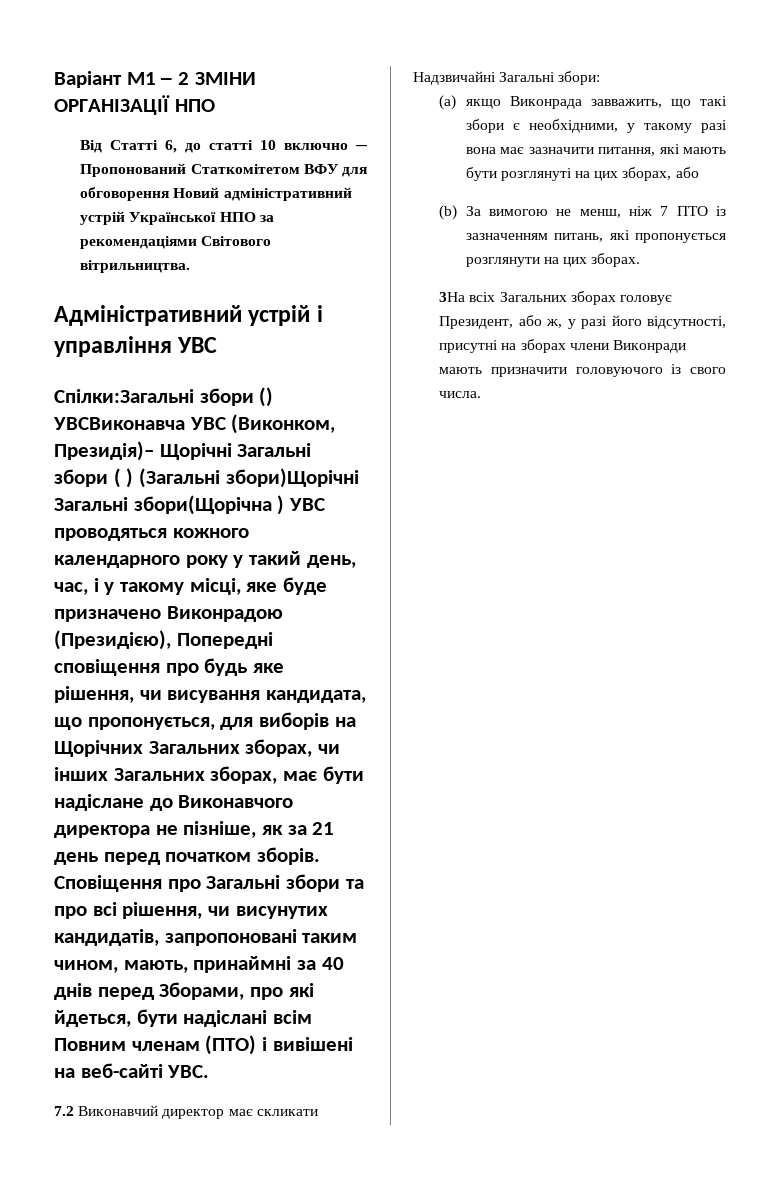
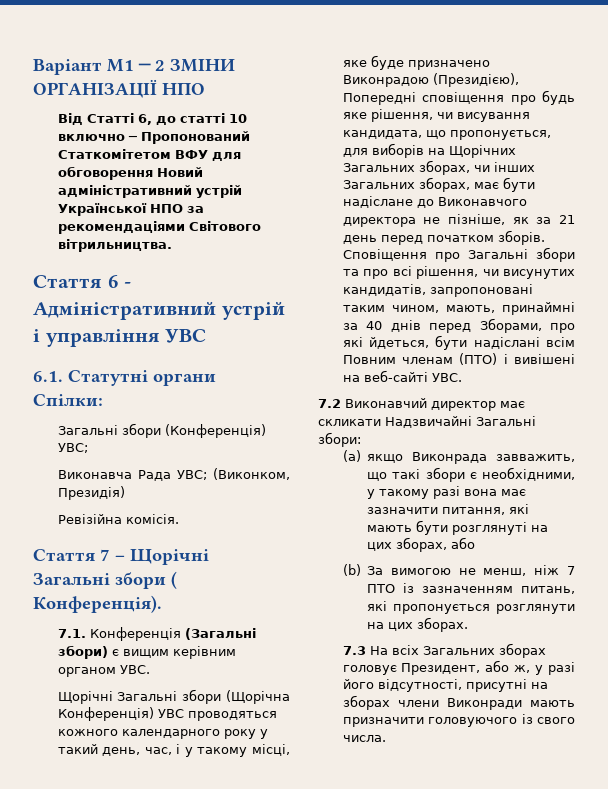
- Адміністративний устрій і управління УВС
+ Стаття 6 - Адміністративний устрій і управління УВС
- Спілки:Загальні збори () УВСВиконавча УВС (Виконком, Президія)– Щорічні Загальні збори ( ) (Загальні збори)Щорічні Загальні збори(Щорічна ) УВС проводяться кожного календарного року у такий день, час, і у такому місці, яке буде призначено Виконрадою (Президією), Попередні сповіщення про будь яке рішення, чи висування кандидата, що пропонується, для виборів на Щорічних Загальних зборах, чи інших Загальних зборах, має бути надіслане до Виконавчого директора не пізніше, як за 21 день перед початком зборів.
+ 6.1. Статутні органи Спілки:
+ Загальні збори (Конференція) УВС;
+ Виконавча Рада УВС; (Виконком, Президія)
+ Ревізійна комісія.
+ Стаття 7 – Щорічні Загальні збори ( Конференція).
+ 7.1. Конференція (Загальні збори) є вищим керівним органом УВС.
+ Щорічні Загальні збори (Щорічна Конференція) УВС проводяться кожного календарного року у такий день, час, і у такому місці, яке буде призначено Виконрадою (Президією), Попередні сповіщення про будь яке рішення, чи висування кандидата, що пропонується, для виборів на Щорічних Загальних зборах, чи інших Загальних зборах, має бути надіслане до Виконавчого директора не пізніше, як за 21 день перед початком зборів.
- 3На всіх Загальних зборах головує Президент, або ж, у разі його відсутності, присутні на зборах члени Виконради мають призначити головуючого із свого числа.
+ 7.3 На всіх Загальних зборах головує Президент, або ж, у разі його відсутності, присутні на зборах члени Виконради мають призначити головуючого із свого числа.

